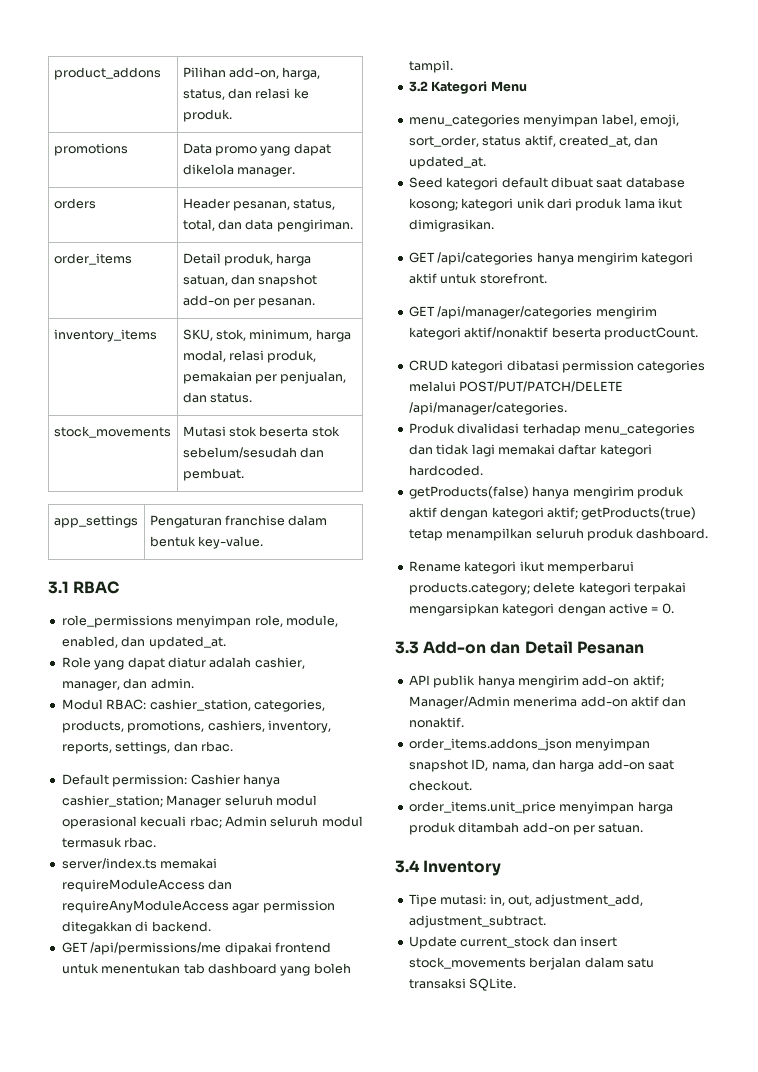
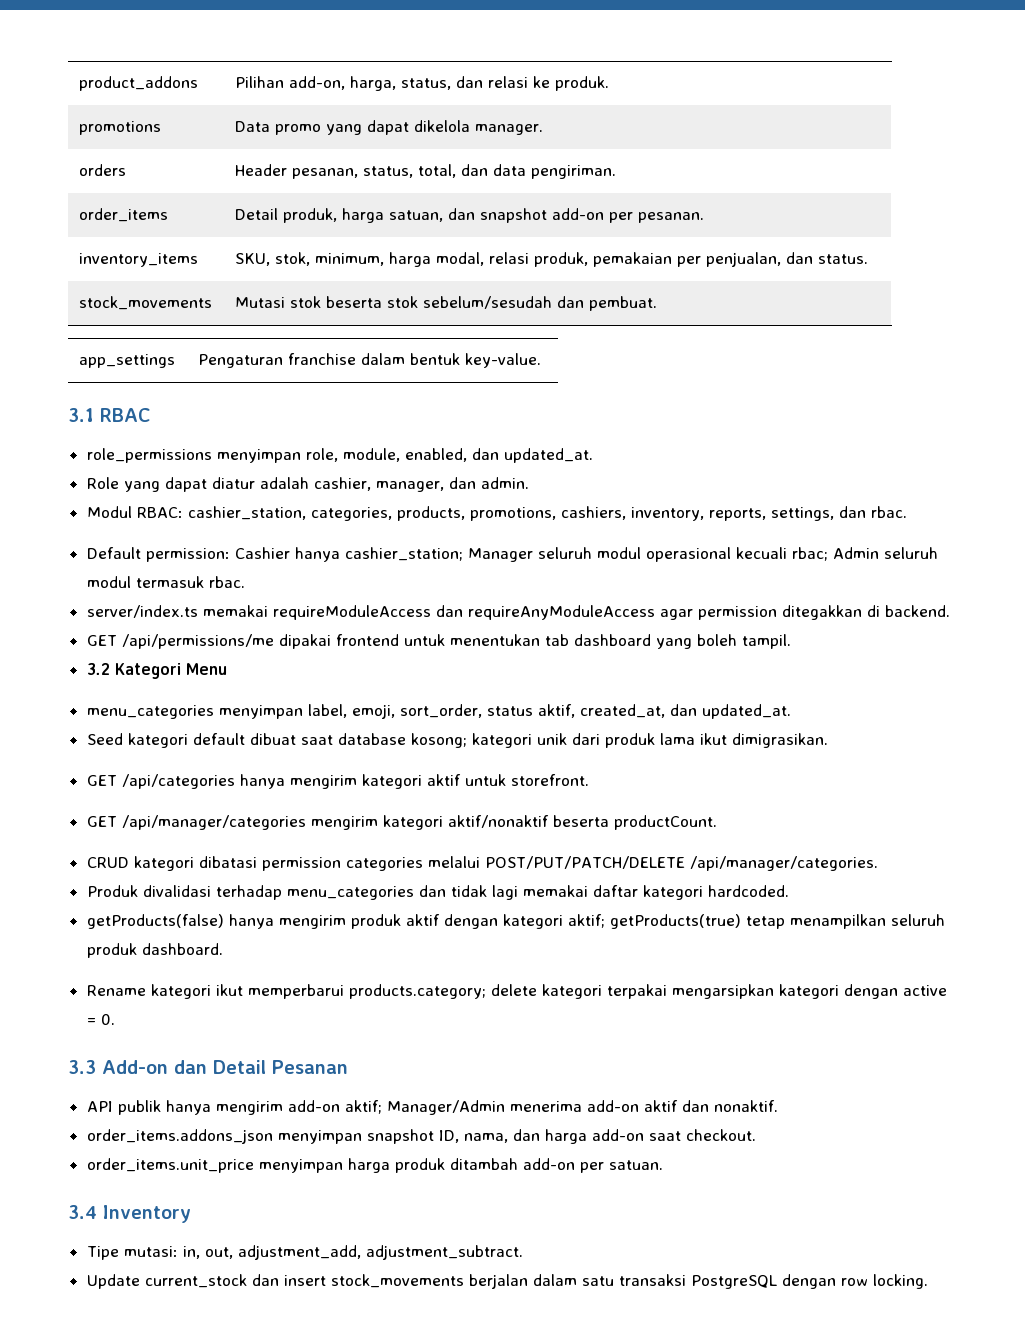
- Update current_stock dan insert stock_movements berjalan dalam satu transaksi SQLite.
+ Update current_stock dan insert stock_movements berjalan dalam satu transaksi PostgreSQL dengan row locking.

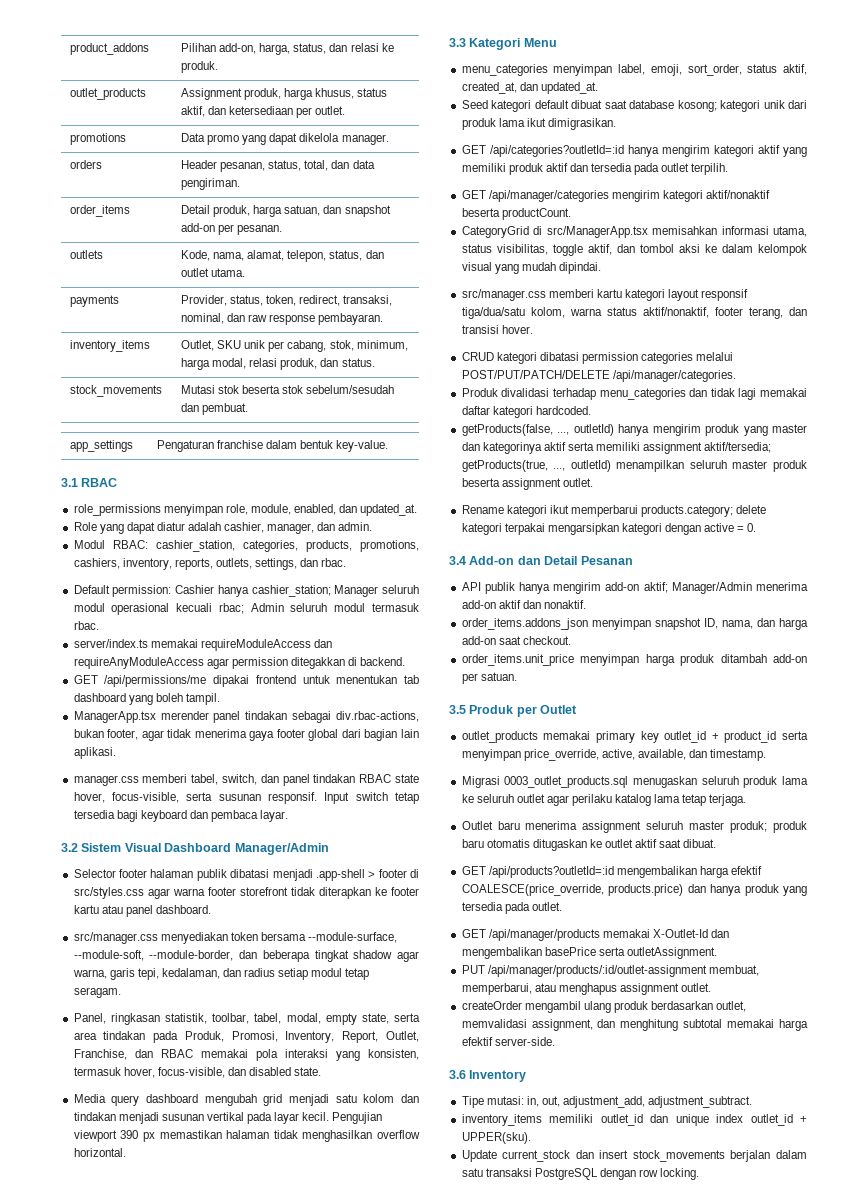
+ outlet_products | Assignment produk, harga khusus, status aktif, dan ketersediaan per outlet.
- inventory_items | SKU, stok, minimum, harga modal, relasi produk, pemakaian per penjualan, dan status.
+ outlets | Kode, nama, alamat, telepon, status, dan outlet utama.
+ payments | Provider, status, token, redirect, transaksi, nominal, dan raw response pembayaran.
+ inventory_items | Outlet, SKU unik per cabang, stok, minimum, harga modal, relasi produk, dan status.
- Modul RBAC: cashier_station, categories, products, promotions, cashiers, inventory, reports, settings, dan rbac.
+ Modul RBAC: cashier_station, categories, products, promotions, cashiers, inventory, reports, outlets, settings, dan rbac.
- 3.2 Kategori Menu
+ ManagerApp.tsx merender panel tindakan sebagai div.rbac-actions, bukan footer, agar tidak menerima gaya footer global dari bagian lain aplikasi.
+ manager.css memberi tabel, switch, dan panel tindakan RBAC state hover, focus-visible, serta susunan responsif. Input switch tetap tersedia bagi keyboard dan pembaca layar.
+ 3.2 Sistem Visual Dashboard Manager/Admin
+ Selector footer halaman publik dibatasi menjadi .app-shell > footer di src/styles.css agar warna footer storefront tidak diterapkan ke footer kartu atau panel dashboard.
+ src/manager.css menyediakan token bersama --module-surface, --module-soft, --module-border, dan beberapa tingkat shadow agar warna, garis tepi, kedalaman, dan radius setiap modul tetap seragam.
+ Panel, ringkasan statistik, toolbar, tabel, modal, empty state, serta area tindakan pada Produk, Promosi, Inventory, Report, Outlet, Franchise, dan RBAC memakai pola interaksi yang konsisten, termasuk hover, focus-visible, dan disabled state.
+ Media query dashboard mengubah grid menjadi satu kolom dan tindakan menjadi susunan vertikal pada layar kecil. Pengujian viewport 390 px memastikan halaman tidak menghasilkan overflow horizontal.
+ 3.3 Kategori Menu
- GET /api/categories hanya mengirim kategori aktif untuk storefront.
+ GET /api/categories?outletId=:id hanya mengirim kategori aktif yang memiliki produk aktif dan tersedia pada outlet terpilih.
+ CategoryGrid di src/ManagerApp.tsx memisahkan informasi utama, status visibilitas, toggle aktif, dan tombol aksi ke dalam kelompok visual yang mudah dipindai.
+ src/manager.css memberi kartu kategori layout responsif tiga/dua/satu kolom, warna status aktif/nonaktif, footer terang, dan transisi hover.
- getProducts(false) hanya mengirim produk aktif dengan kategori aktif; getProducts(true) tetap menampilkan seluruh produk dashboard.
+ getProducts(false, ..., outletId) hanya mengirim produk yang master dan kategorinya aktif serta memiliki assignment aktif/tersedia; getProducts(true, ..., outletId) menampilkan seluruh master produk beserta assignment outlet.
- 3.3 Add-on dan Detail Pesanan
+ 3.4 Add-on dan Detail Pesanan
- 3.4 Inventory
+ 3.5 Produk per Outlet
+ outlet_products memakai primary key outlet_id + product_id serta menyimpan price_override, active, available, dan timestamp.
+ Migrasi 0003_outlet_products.sql menugaskan seluruh produk lama ke seluruh outlet agar perilaku katalog lama tetap terjaga.
+ Outlet baru menerima assignment seluruh master produk; produk baru otomatis ditugaskan ke outlet aktif saat dibuat.
+ GET /api/products?outletId=:id mengembalikan harga efektif COALESCE(price_override, products.price) dan hanya produk yang tersedia pada outlet.
+ GET /api/manager/products memakai X-Outlet-Id dan mengembalikan basePrice serta outletAssignment.
+ PUT /api/manager/products/:id/outlet-assignment membuat, memperbarui, atau menghapus assignment outlet.
+ createOrder mengambil ulang produk berdasarkan outlet, memvalidasi assignment, dan menghitung subtotal memakai harga efektif server-side.
+ 3.6 Inventory
+ inventory_items memiliki outlet_id dan unique index outlet_id + UPPER(sku).

